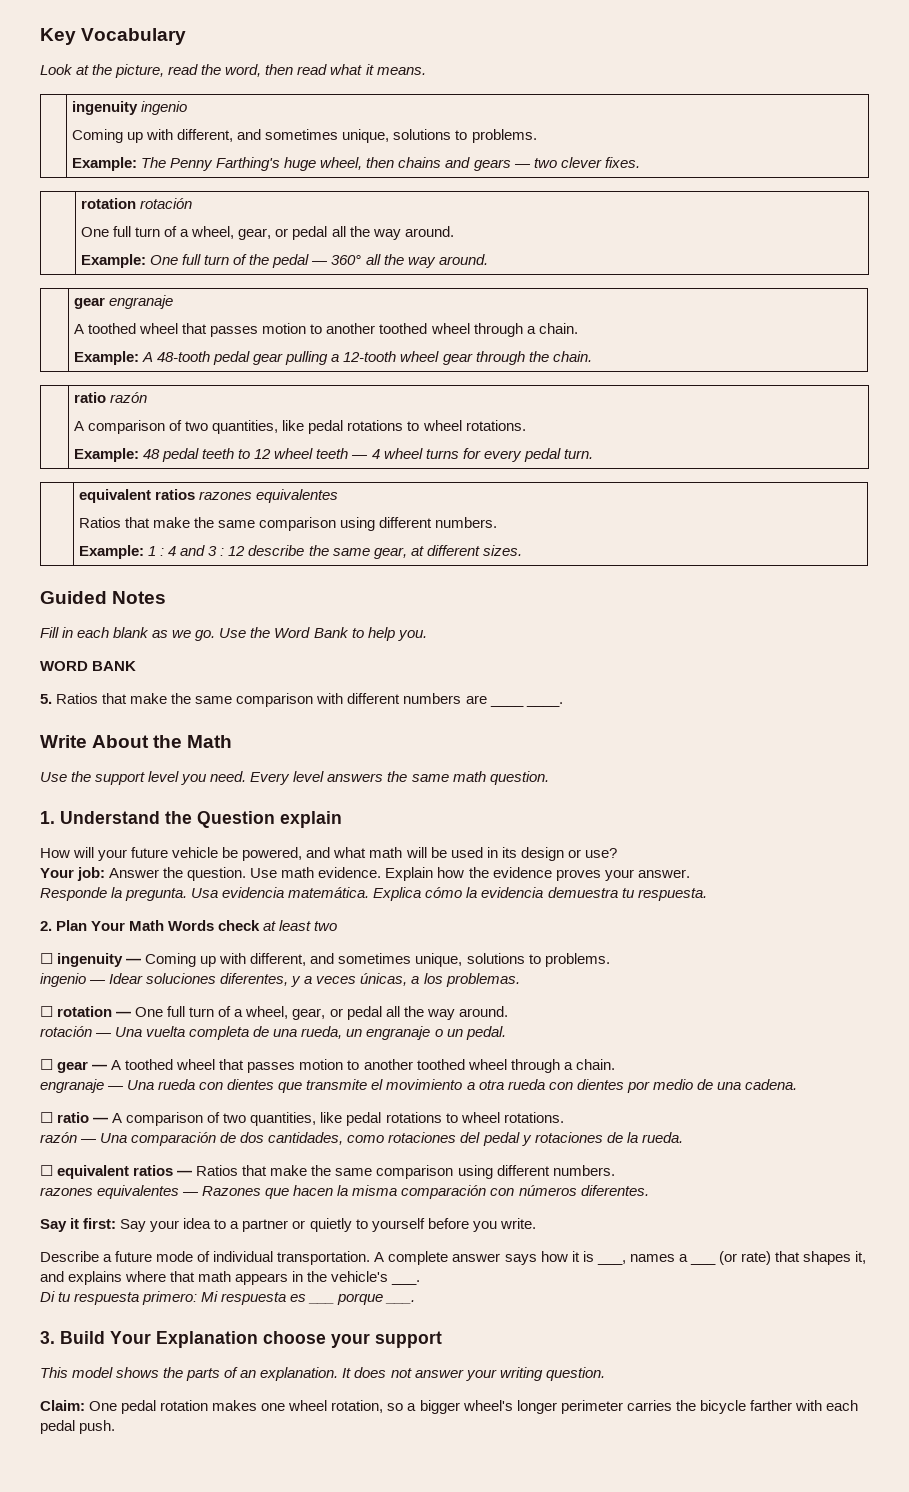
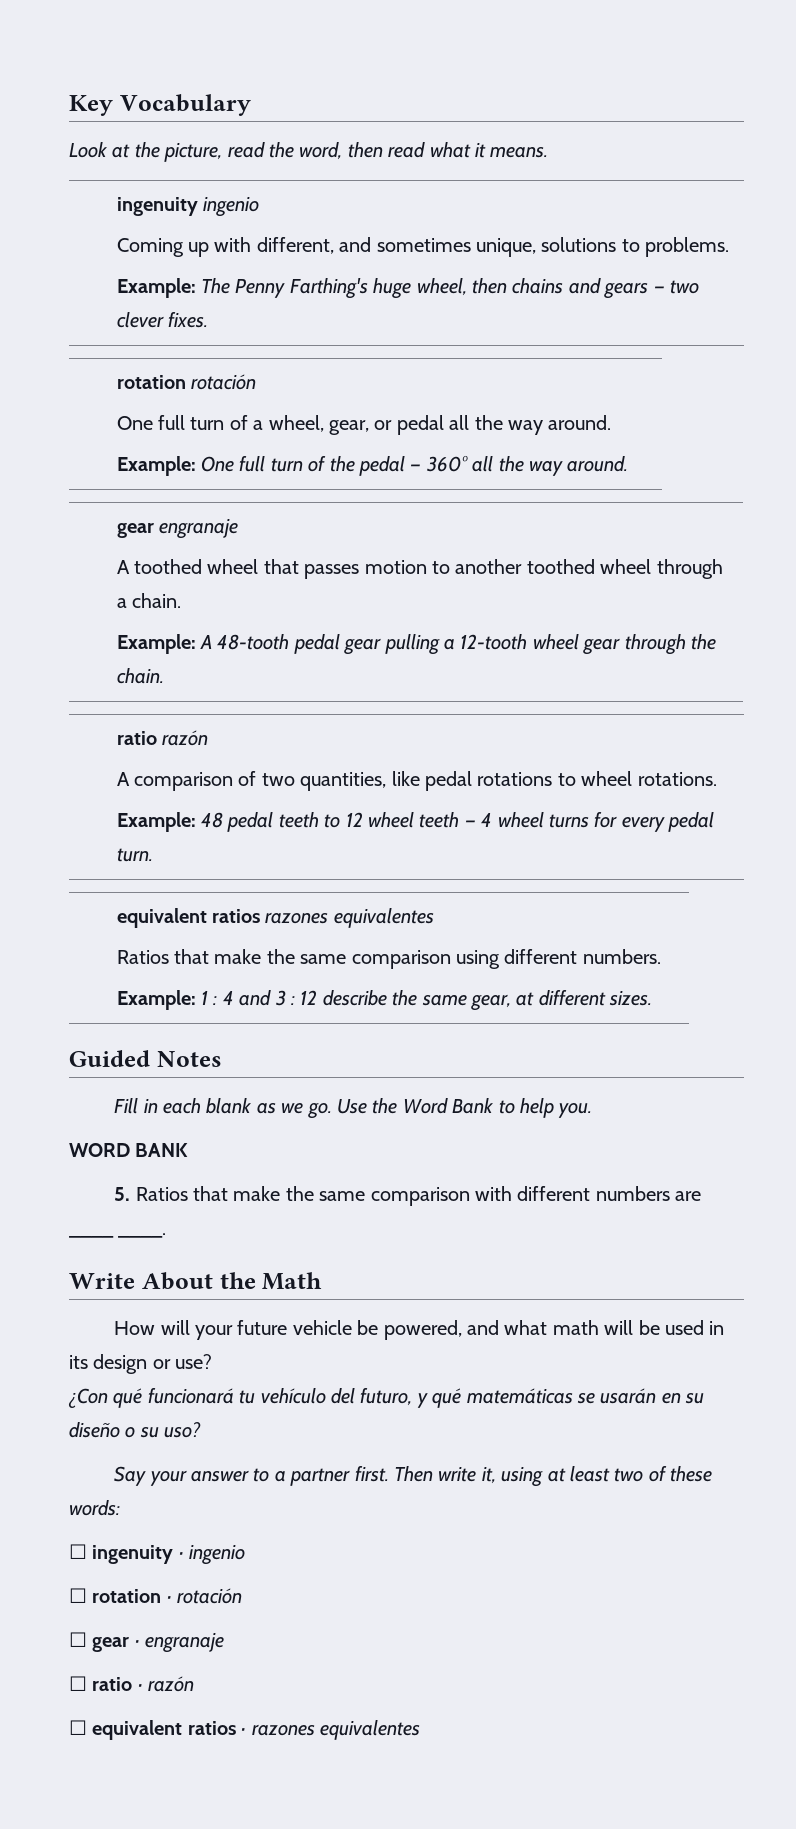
- Use the support level you need. Every level answers the same math question.
- 1. Understand the Question explain
- Your job: Answer the question. Use math evidence. Explain how the evidence proves your answer.
- Responde la pregunta. Usa evidencia matemática. Explica cómo la evidencia demuestra tu respuesta.
- 2. Plan Your Math Words check at least two
+ ¿Con qué funcionará tu vehículo del futuro, y qué matemáticas se usarán en su diseño o su uso?
+ Say your answer to a partner first. Then write it, using at least two of these words:
- ☐ ingenuity — Coming up with different, and sometimes unique, solutions to problems.
- ingenio — Idear soluciones diferentes, y a veces únicas, a los problemas.
- ☐ rotation — One full turn of a wheel, gear, or pedal all the way around.
- rotación — Una vuelta completa de una rueda, un engranaje o un pedal.
- ☐ gear — A toothed wheel that passes motion to another toothed wheel through a chain.
- engranaje — Una rueda con dientes que transmite el movimiento a otra rueda con dientes por medio de una cadena.
- ☐ ratio — A comparison of two quantities, like pedal rotations to wheel rotations.
- razón — Una comparación de dos cantidades, como rotaciones del pedal y rotaciones de la rueda.
- ☐ equivalent ratios — Ratios that make the same comparison using different numbers.
- razones equivalentes — Razones que hacen la misma comparación con números diferentes.
- Say it first: Say your idea to a partner or quietly to yourself before you write.
- Describe a future mode of individual transportation. A complete answer says how it is ___, names a ___ (or rate) that shapes it, and explains where that math appears in the vehicle's ___.
- Di tu respuesta primero: Mi respuesta es ___ porque ___.
- 3. Build Your Explanation choose your support
- This model shows the parts of an explanation. It does not answer your writing question.
- Claim: One pedal rotation makes one wheel rotation, so a bigger wheel's longer perimeter carries the bicycle farther with each pedal push.
+ ☐ ingenuity · ingenio
+ ☐ rotation · rotación
+ ☐ gear · engranaje
+ ☐ ratio · razón
+ ☐ equivalent ratios · razones equivalentes

